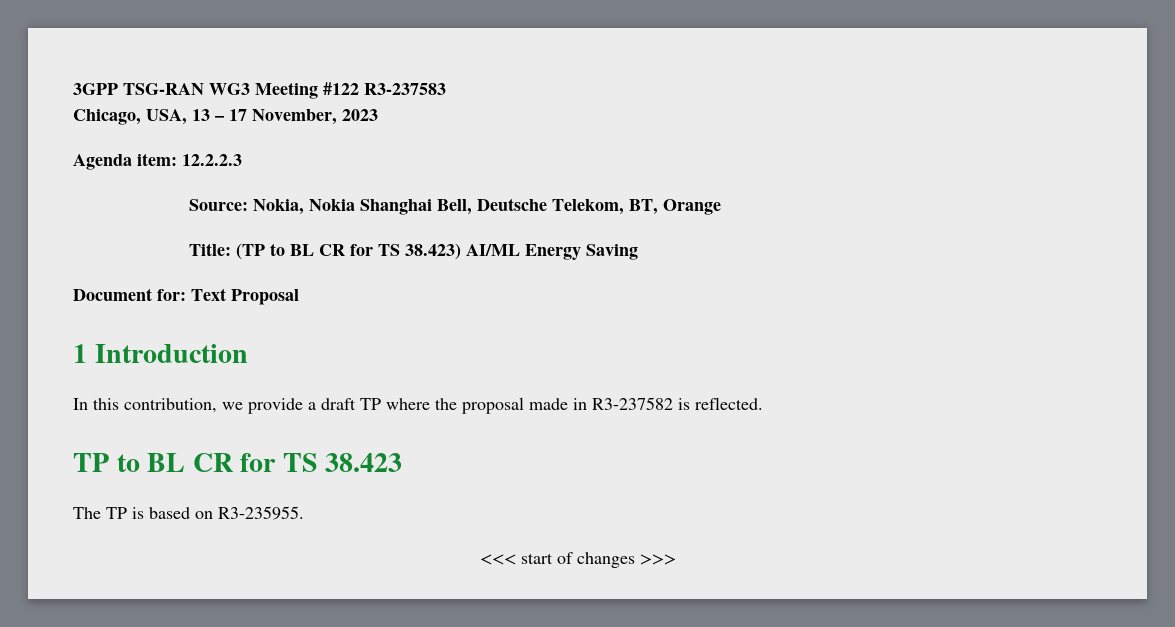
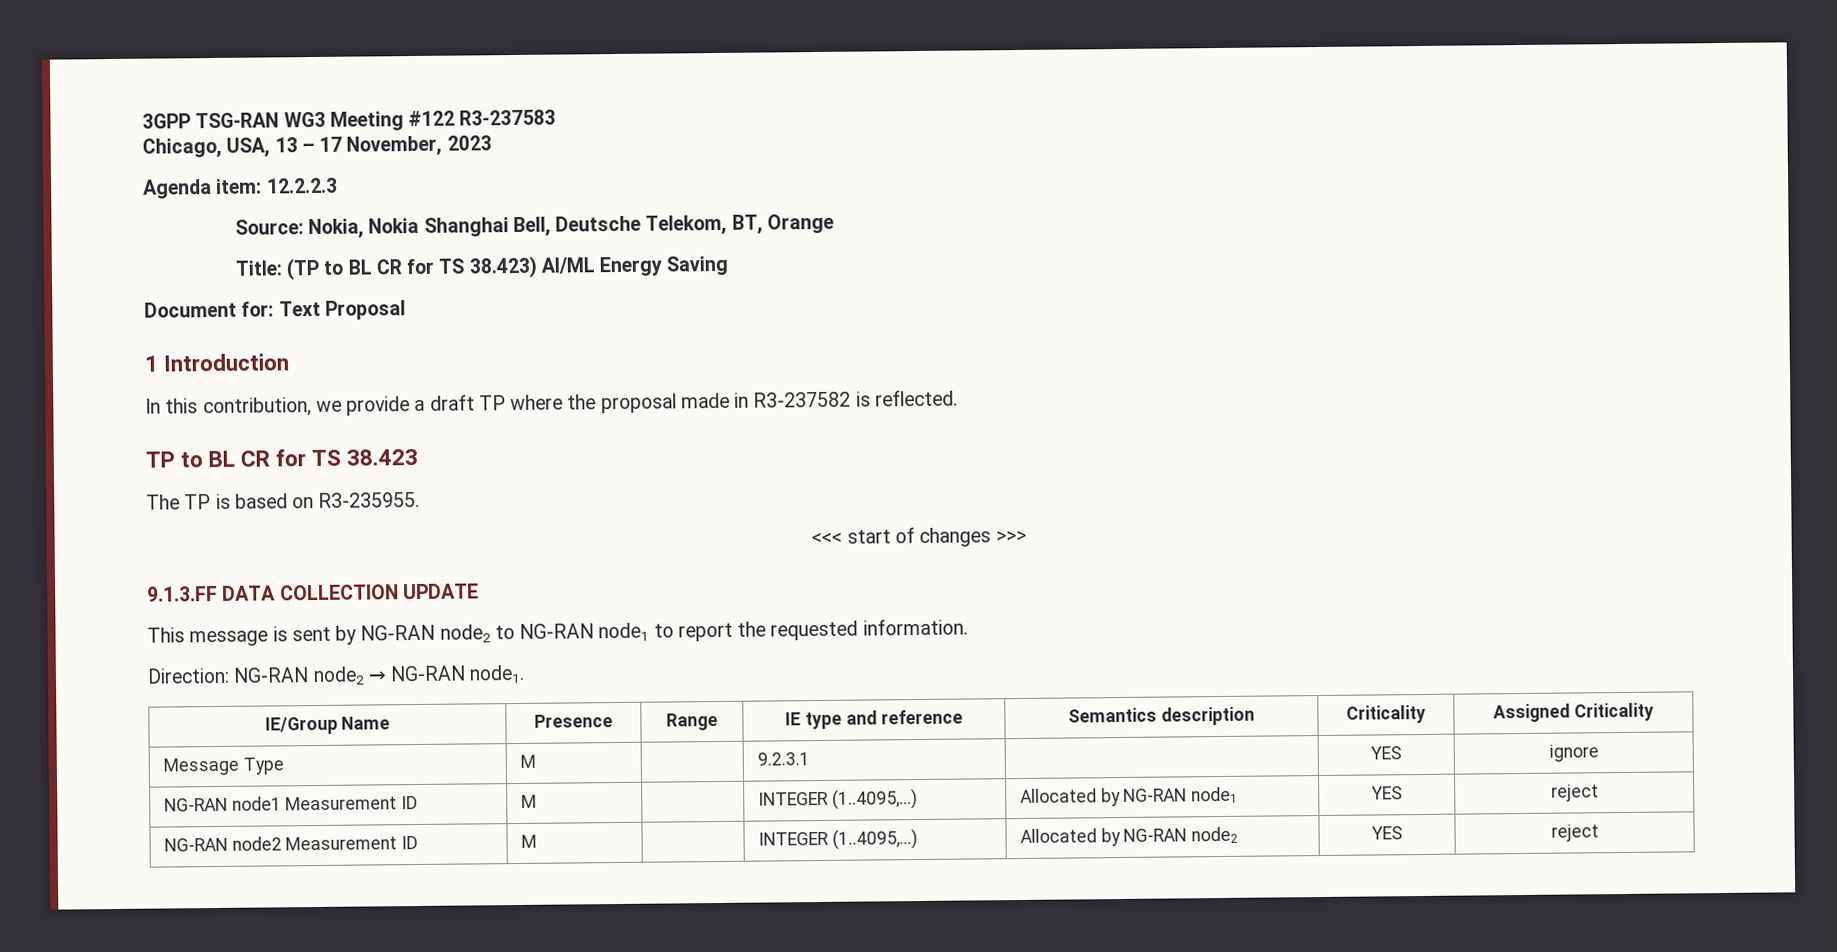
+ 9.1.3.FF DATA COLLECTION UPDATE
+ This message is sent by NG-RAN node2 to NG-RAN node1 to report the requested information.
+ Direction: NG-RAN node2 → NG-RAN node1.
+ IE/Group Name | Presence | Range | IE type and reference | Semantics description | Criticality | Assigned Criticality
+ Message Type | M | | 9.2.3.1 | | YES | ignore
+ NG-RAN node1 Measurement ID | M | | INTEGER (1..4095,...) | Allocated by NG-RAN node1 | YES | reject
+ NG-RAN node2 Measurement ID | M | | INTEGER (1..4095,...) | Allocated by NG-RAN node2 | YES | reject

